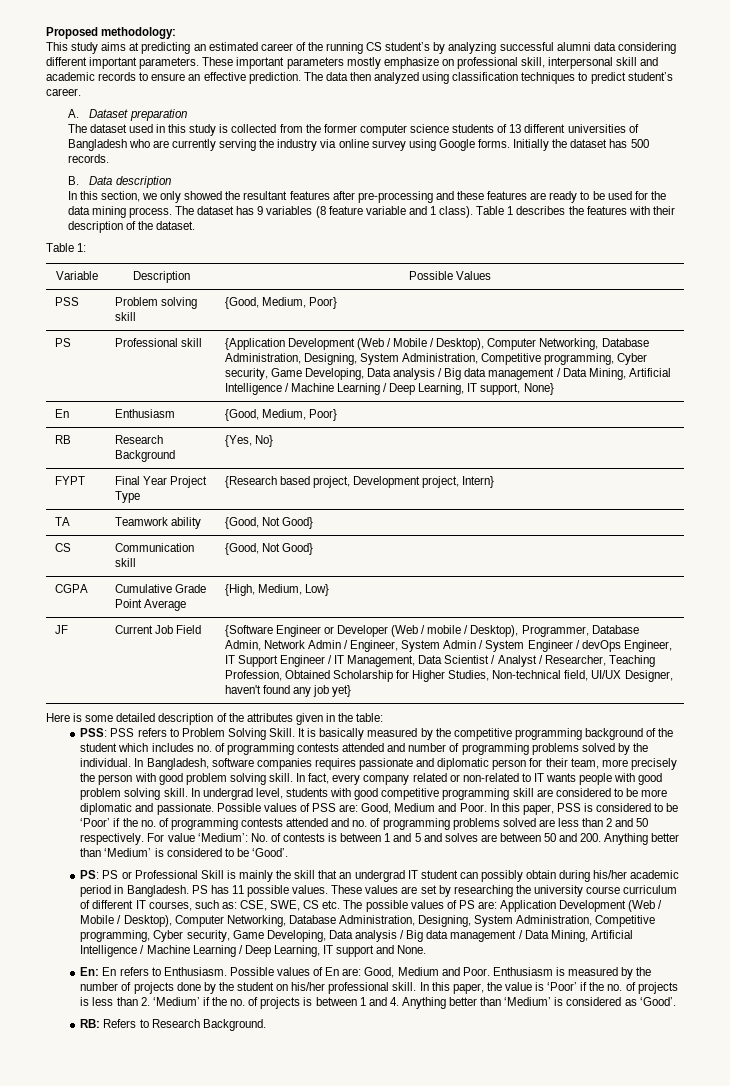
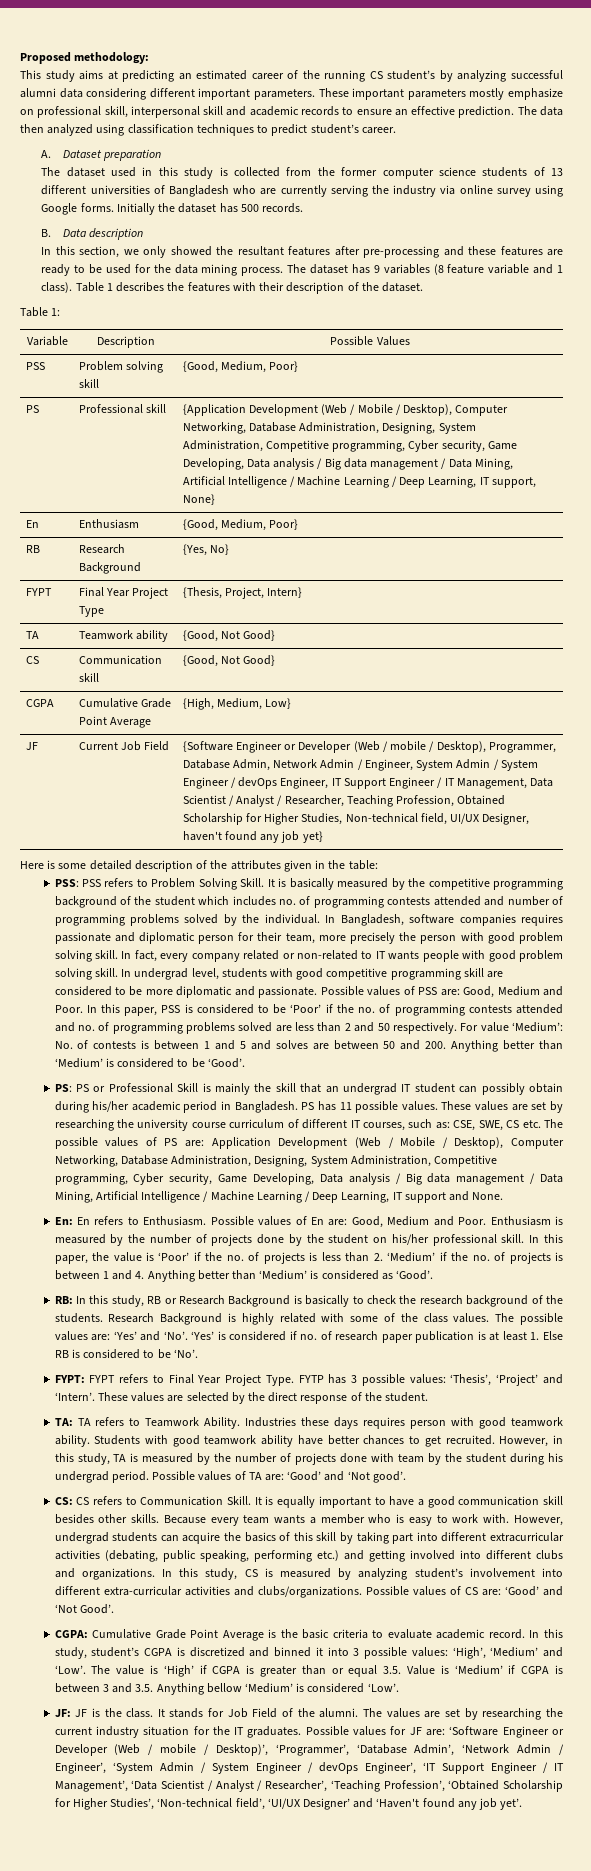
- FYPT | Final Year Project Type | {Research based project, Development project, Intern}
+ FYPT | Final Year Project Type | {Thesis, Project, Intern}
- RB: Refers to Research Background.
+ RB: In this study, RB or Research Background is basically to check the research background of the students. Research Background is highly related with some of the class values. The possible values are: ‘Yes’ and ‘No’. ‘Yes’ is considered if no. of research paper publication is at least 1. Else RB is considered to be ‘No’.
+ FYPT: FYPT refers to Final Year Project Type. FYTP has 3 possible values: ‘Thesis’, ‘Project’ and ‘Intern’. These values are selected by the direct response of the student.
+ TA: TA refers to Teamwork Ability. Industries these days requires person with good teamwork ability. Students with good teamwork ability have better chances to get recruited. However, in this study, TA is measured by the number of projects done with team by the student during his undergrad period. Possible values of TA are: ‘Good’ and ‘Not good’.
+ CS: CS refers to Communication Skill. It is equally important to have a good communication skill besides other skills. Because every team wants a member who is easy to work with. However, undergrad students can acquire the basics of this skill by taking part into different extracurricular activities (debating, public speaking, performing etc.) and getting involved into different clubs and organizations. In this study, CS is measured by analyzing student’s involvement into different extra-curricular activities and clubs/organizations. Possible values of CS are: ‘Good’ and ‘Not Good’.
+ CGPA: Cumulative Grade Point Average is the basic criteria to evaluate academic record. In this study, student’s CGPA is discretized and binned it into 3 possible values: ‘High’, ‘Medium’ and ‘Low’. The value is ‘High’ if CGPA is greater than or equal 3.5. Value is ‘Medium’ if CGPA is between 3 and 3.5. Anything bellow ‘Medium’ is considered ‘Low’.
+ JF: JF is the class. It stands for Job Field of the alumni. The values are set by researching the current industry situation for the IT graduates. Possible values for JF are: ‘Software Engineer or Developer (Web / mobile / Desktop)’, ‘Programmer’, ‘Database Admin’, ‘Network Admin / Engineer’, ‘System Admin / System Engineer / devOps Engineer’, ‘IT Support Engineer / IT Management’, ‘Data Scientist / Analyst / Researcher’, ‘Teaching Profession’, ‘Obtained Scholarship for Higher Studies’, ‘Non-technical field’, ‘UI/UX Designer’ and ‘Haven't found any job yet’.

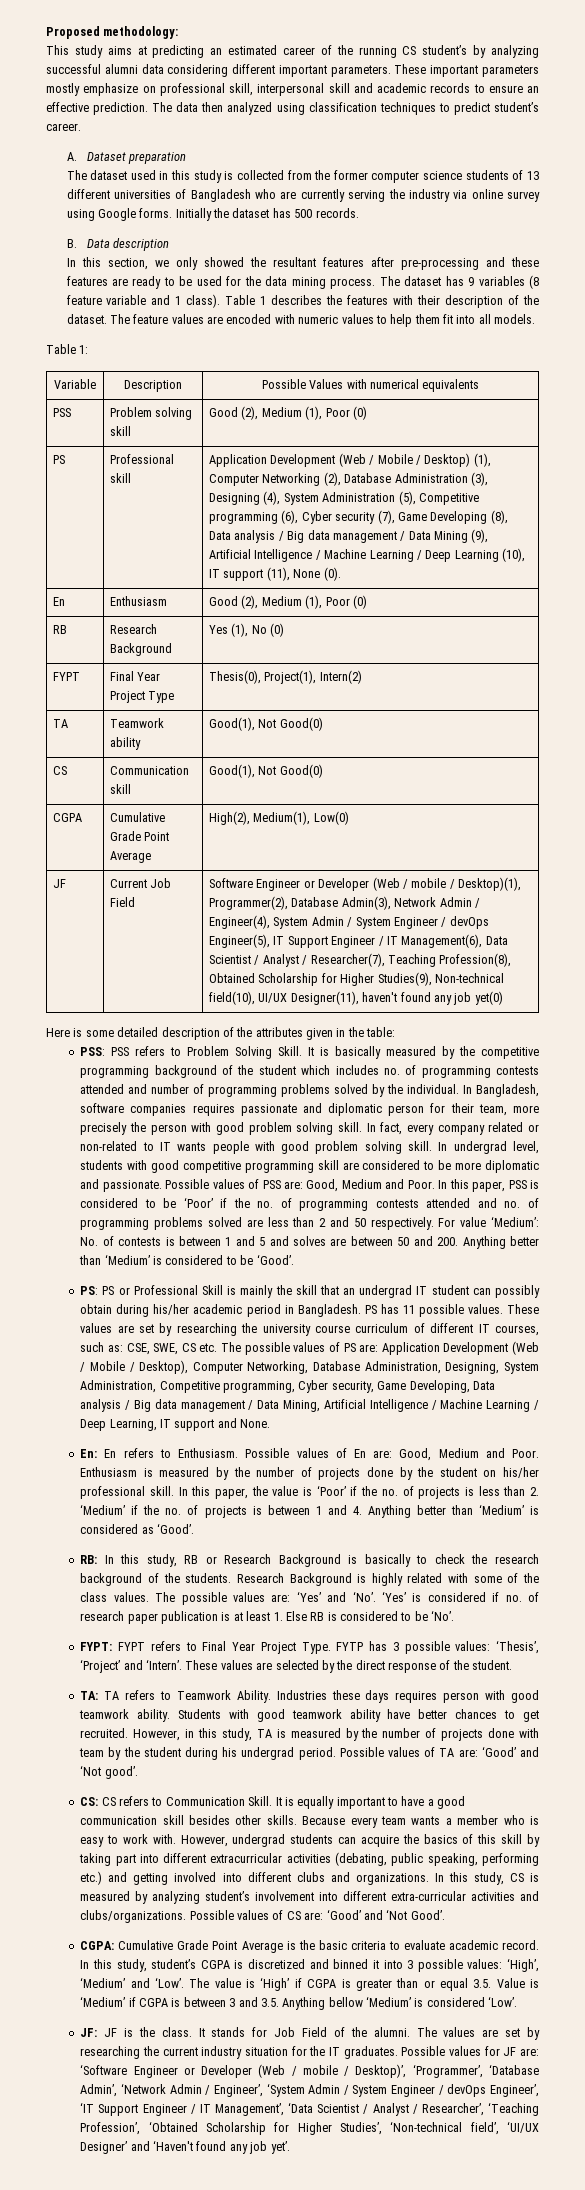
+ The feature values are encoded with numeric values to help them fit into all models.
- Variable | Description | Possible Values
+ Variable | Description | Possible Values with numerical equivalents
- PSS | Problem solving skill | {Good, Medium, Poor}
+ PSS | Problem solving skill | Good (2), Medium (1), Poor (0)
- {Application Development (Web / Mobile / Desktop), Computer Networking, Database Administration, Designing, System Administration, Competitive programming, Cyber security, Game Developing, Data analysis / Big data management / Data Mining, Artificial Intelligence / Machine Learning / Deep Learning, IT support, None}
- En | Enthusiasm | {Good, Medium, Poor}
+ Application Development (Web / Mobile / Desktop) (1), Computer Networking (2), Database Administration (3), Designing (4), System Administration (5), Competitive programming (6), Cyber security (7), Game Developing (8), Data analysis / Big data management / Data Mining (9), Artificial Intelligence / Machine Learning / Deep Learning (10), IT support (11), None (0).
+ En | Enthusiasm | Good (2), Medium (1), Poor (0)
- RB | Research Background | {Yes, No}
+ RB | Research Background | Yes (1), No (0)
- FYPT | Final Year Project Type | {Thesis, Project, Intern}
+ FYPT | Final Year Project Type | Thesis(0), Project(1), Intern(2)
- TA | Teamwork ability | {Good, Not Good}
+ TA | Teamwork ability | Good(1), Not Good(0)
- CS | Communication skill | {Good, Not Good}
+ CS | Communication skill | Good(1), Not Good(0)
- CGPA | Cumulative Grade Point Average | {High, Medium, Low}
+ CGPA | Cumulative Grade Point Average | High(2), Medium(1), Low(0)
- {Software Engineer or Developer (Web / mobile / Desktop), Programmer, Database Admin, Network Admin / Engineer, System Admin / System Engineer / devOps Engineer, IT Support Engineer / IT Management, Data Scientist / Analyst / Researcher, Teaching Profession, Obtained Scholarship for Higher Studies, Non-technical field, UI/UX Designer, haven't found any job yet}
+ Software Engineer or Developer (Web / mobile / Desktop)(1), Programmer(2), Database Admin(3), Network Admin / Engineer(4), System Admin / System Engineer / devOps Engineer(5), IT Support Engineer / IT Management(6), Data Scientist / Analyst / Researcher(7), Teaching Profession(8), Obtained Scholarship for Higher Studies(9), Non-technical field(10), UI/UX Designer(11), haven't found any job yet(0)

